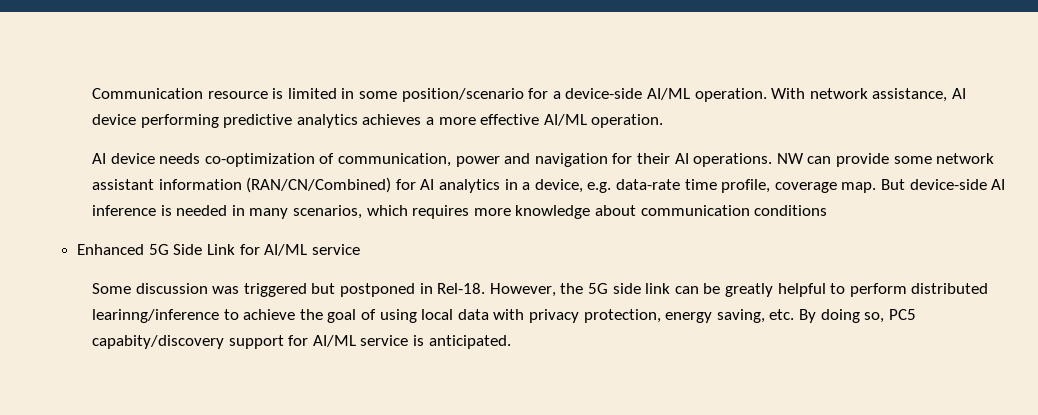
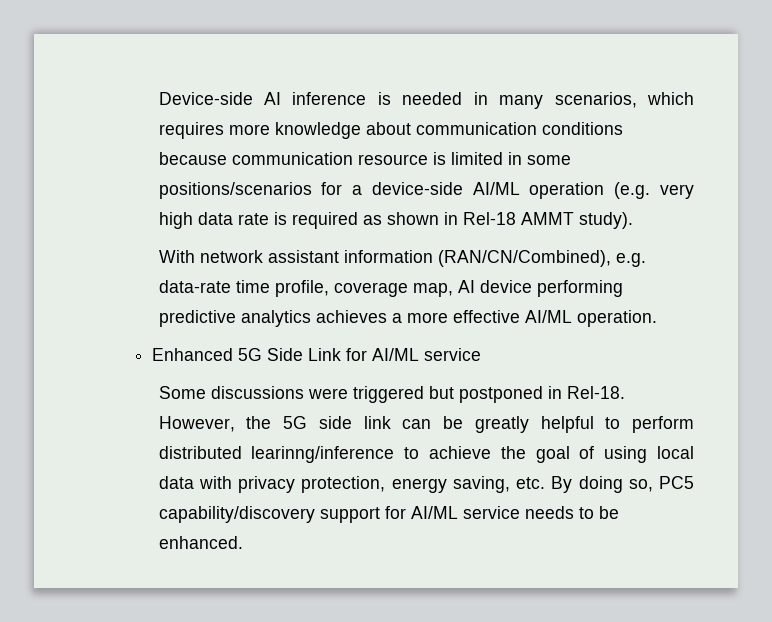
- Communication resource is limited in some position/scenario for a device-side AI/ML operation. With network assistance, AI device performing predictive analytics achieves a more effective AI/ML operation.
- AI device needs co-optimization of communication, power and navigation for their AI operations. NW can provide some network assistant information (RAN/CN/Combined) for AI analytics in a device, e.g. data-rate time profile, coverage map. But device-side AI inference is needed in many scenarios, which requires more knowledge about communication conditions
+ Device-side AI inference is needed in many scenarios, which requires more knowledge about communication conditions because communication resource is limited in some positions/scenarios for a device-side AI/ML operation (e.g. very high data rate is required as shown in Rel-18 AMMT study).
+ With network assistant information (RAN/CN/Combined), e.g. data-rate time profile, coverage map, AI device performing predictive analytics achieves a more effective AI/ML operation.
- Some discussion was triggered but postponed in Rel-18.
+ Some discussions were triggered but postponed in Rel-18.
- However, the 5G side link can be greatly helpful to perform distributed learinng/inference to achieve the goal of using local data with privacy protection, energy saving, etc. By doing so, PC5 capabity/discovery support for AI/ML service is anticipated.
+ However, the 5G side link can be greatly helpful to perform distributed learinng/inference to achieve the goal of using local data with privacy protection, energy saving, etc. By doing so, PC5 capability/discovery support for AI/ML service needs to be enhanced.

